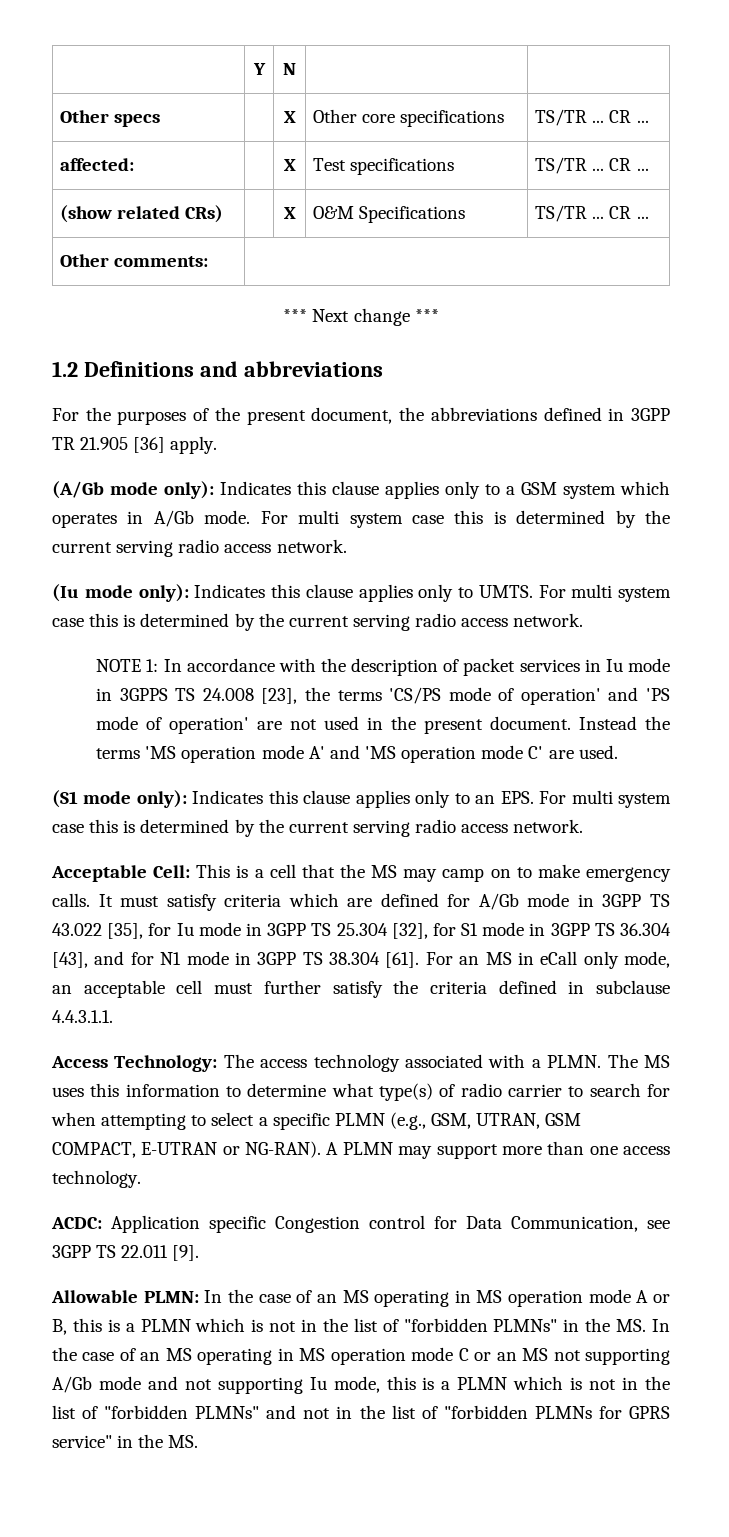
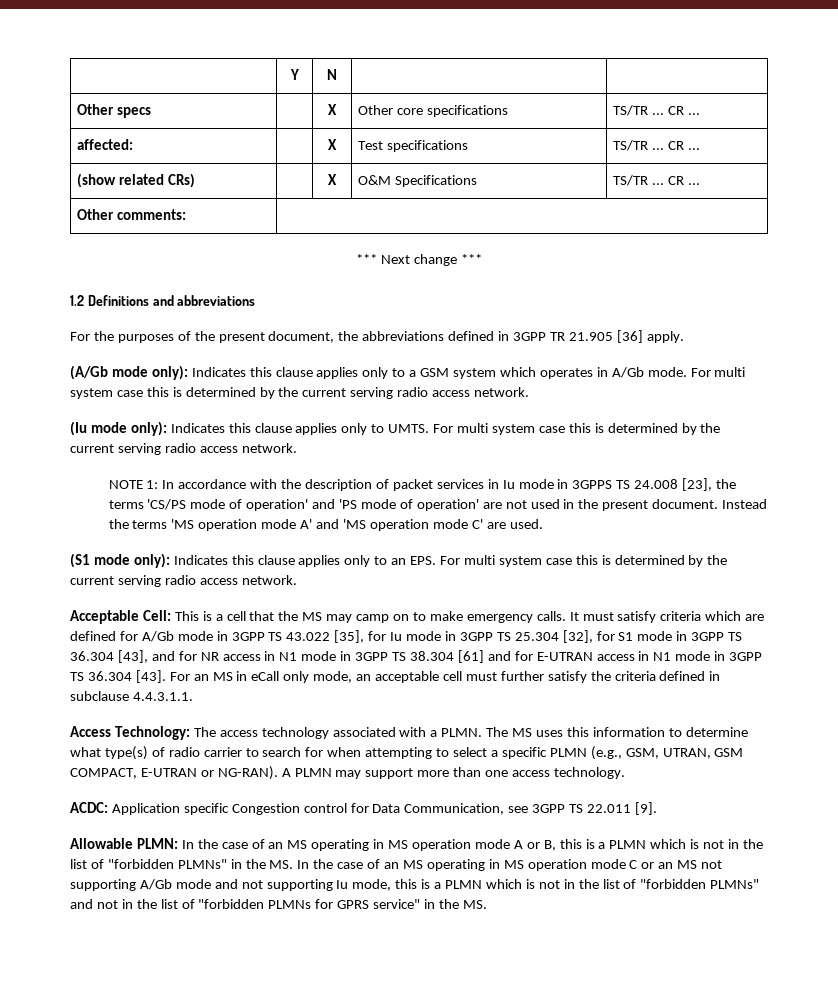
- It must satisfy criteria which are defined for A/Gb mode in 3GPP TS 43.022 [35], for Iu mode in 3GPP TS 25.304 [32], for S1 mode in 3GPP TS 36.304 [43], and for N1 mode in 3GPP TS 38.304 [61].
+ It must satisfy criteria which are defined for A/Gb mode in 3GPP TS 43.022 [35], for Iu mode in 3GPP TS 25.304 [32], for S1 mode in 3GPP TS 36.304 [43], and for NR access in N1 mode in 3GPP TS 38.304 [61] and for E-UTRAN access in N1 mode in 3GPP TS 36.304 [43].

